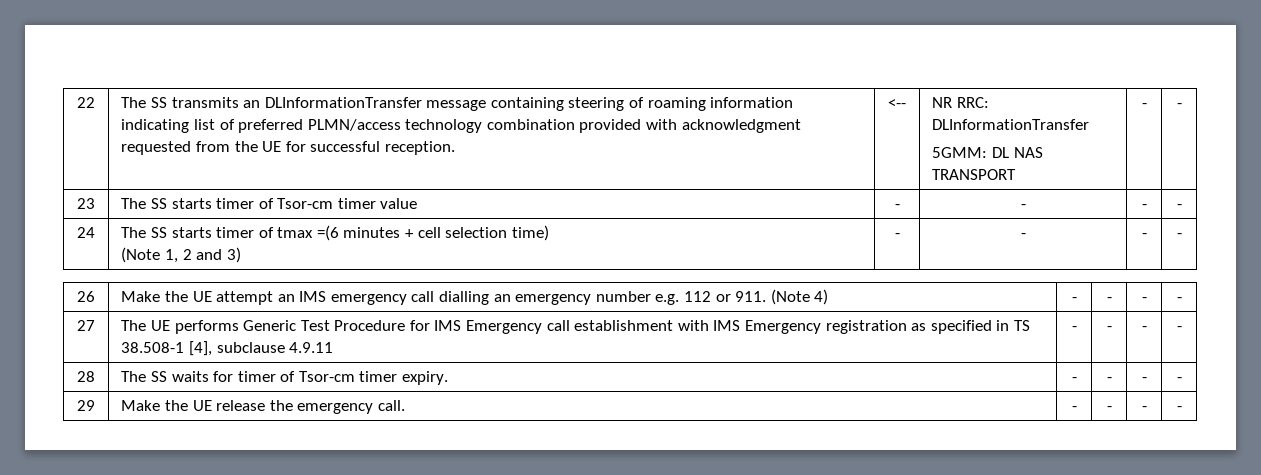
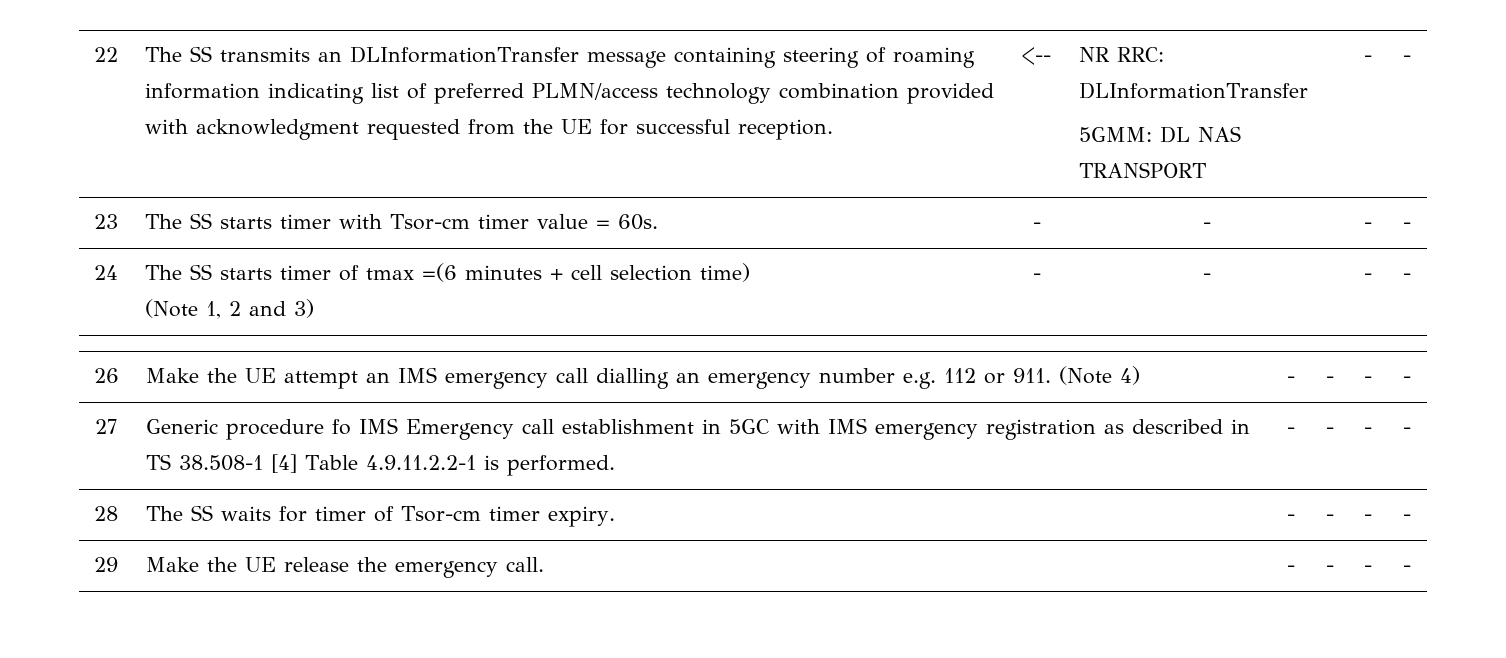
- 23 | The SS starts timer of Tsor-cm timer value | - | - | - | -
+ 23 | The SS starts timer with Tsor-cm timer value = 60s. | - | - | - | -
- 27 | The UE performs Generic Test Procedure for IMS Emergency call establishment with IMS Emergency registration as specified in TS 38.508-1 [4], subclause 4.9.11 | - | - | - | -
+ 27 | Generic procedure fo IMS Emergency call establishment in 5GC with IMS emergency registration as described in TS 38.508-1 [4] Table 4.9.11.2.2-1 is performed. | - | - | - | -

